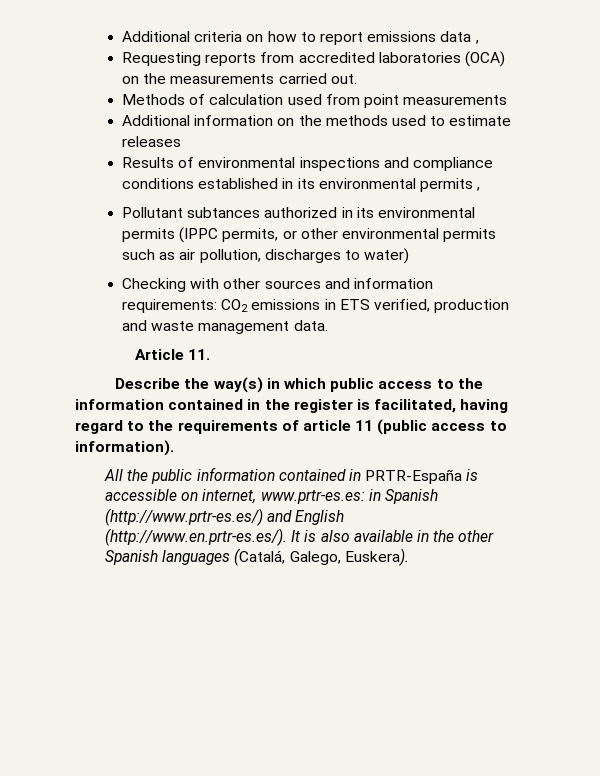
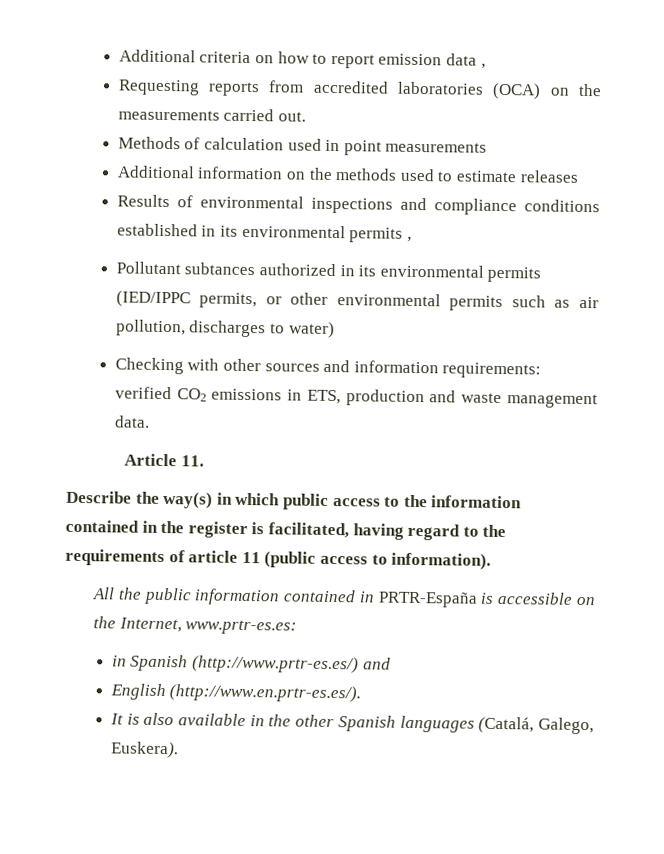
- Additional criteria on how to report emissions data ,
+ Additional criteria on how to report emission data ,
- Methods of calculation used from point measurements
+ Methods of calculation used in point measurements
- Pollutant subtances authorized in its environmental permits (IPPC permits, or other environmental permits such as air pollution, discharges to water)
+ Pollutant subtances authorized in its environmental permits (IED/IPPC permits, or other environmental permits such as air pollution, discharges to water)
- Checking with other sources and information requirements: CO2 emissions in ETS verified, production and waste management data.
+ Checking with other sources and information requirements: verified CO2 emissions in ETS, production and waste management data.
- All the public information contained in PRTR-España is accessible on internet, www.prtr-es.es: in Spanish (http://www.prtr-es.es/) and English (http://www.en.prtr-es.es/). It is also available in the other Spanish languages (Catalá, Galego, Euskera).
+ All the public information contained in PRTR-España is accessible on the Internet, www.prtr-es.es:
+ in Spanish (http://www.prtr-es.es/) and
+ English (http://www.en.prtr-es.es/).
+ It is also available in the other Spanish languages (Catalá, Galego, Euskera).

